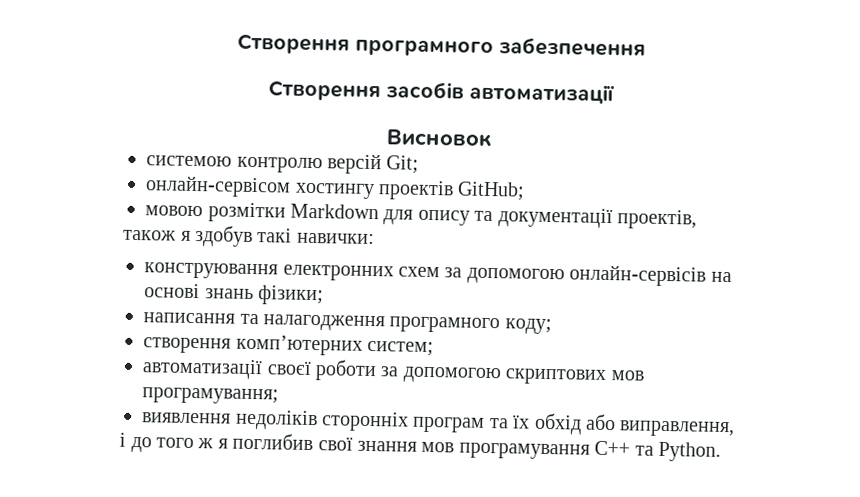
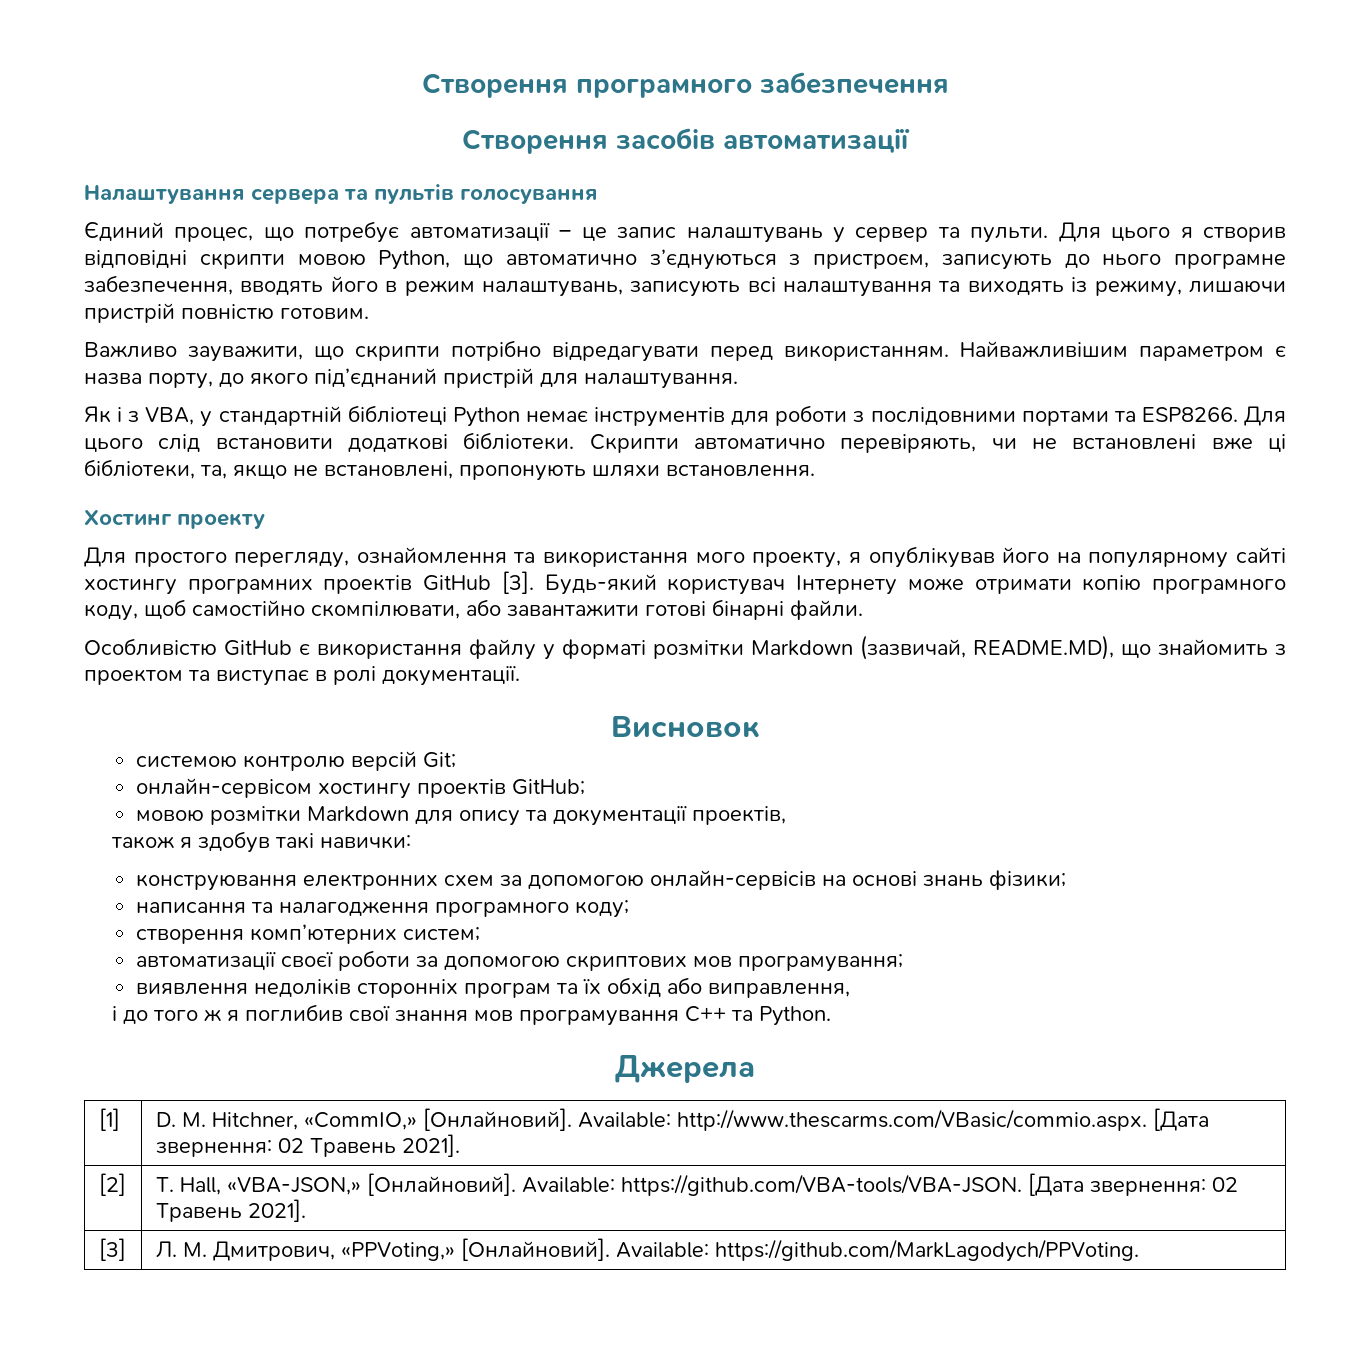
+ Налаштування сервера та пультів голосування
+ Єдиний процес, що потребує автоматизації – це запис налаштувань у сервер та пульти. Для цього я створив відповідні скрипти мовою Python, що автоматично з’єднуються з пристроєм, записують до нього програмне забезпечення, вводять його в режим налаштувань, записують всі налаштування та виходять із режиму, лишаючи пристрій повністю готовим.
+ Важливо зауважити, що скрипти потрібно відредагувати перед використанням. Найважливішим параметром є назва порту, до якого під’єднаний пристрій для налаштування.
+ Як і з VBA, у стандартній бібліотеці Python немає інструментів для роботи з послідовними портами та ESP8266. Для цього слід встановити додаткові бібліотеки. Скрипти автоматично перевіряють, чи не встановлені вже ці бібліотеки, та, якщо не встановлені, пропонують шляхи встановлення.
+ Хостинг проекту
+ Для простого перегляду, ознайомлення та використання мого проекту, я опублікував його на популярному сайті хостингу програмних проектів GitHub [3]. Будь-який користувач Інтернету може отримати копію програмного коду, щоб самостійно скомпілювати, або завантажити готові бінарні файли.
+ Особливістю GitHub є використання файлу у форматі розмітки Markdown (зазвичай, README.MD), що знайомить з проектом та виступає в ролі документації.
+ Джерела
+ [1] | D. M. Hitchner, «CommIO,» [Онлайновий]. Available: http://www.thescarms.com/VBasic/commio.aspx. [Дата звернення: 02 Травень 2021].
+ [2] | T. Hall, «VBA-JSON,» [Онлайновий]. Available: https://github.com/VBA-tools/VBA-JSON. [Дата звернення: 02 Травень 2021].
+ [3] | Л. М. Дмитрович, «PPVoting,» [Онлайновий]. Available: https://github.com/MarkLagodych/PPVoting.

